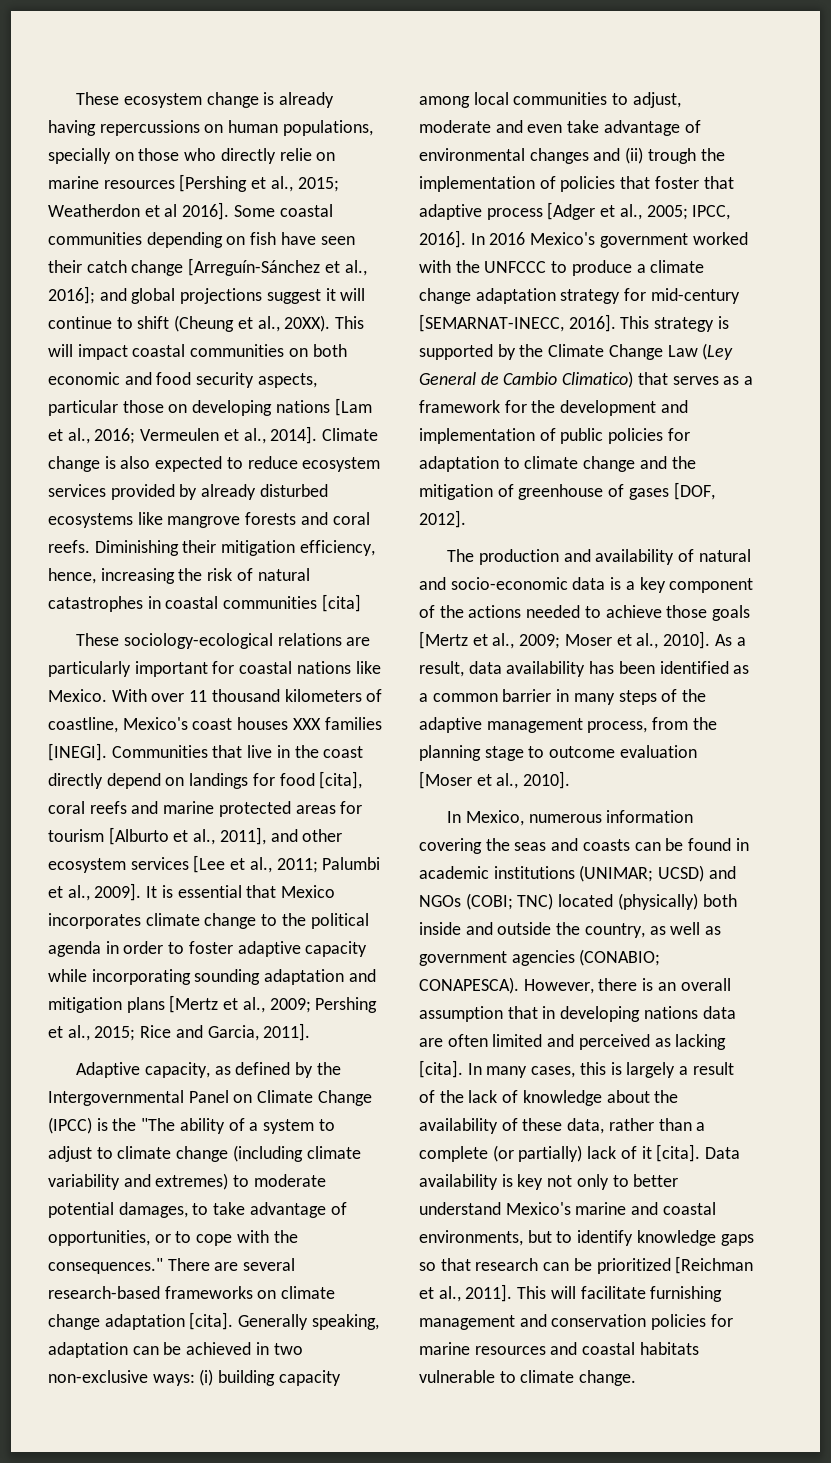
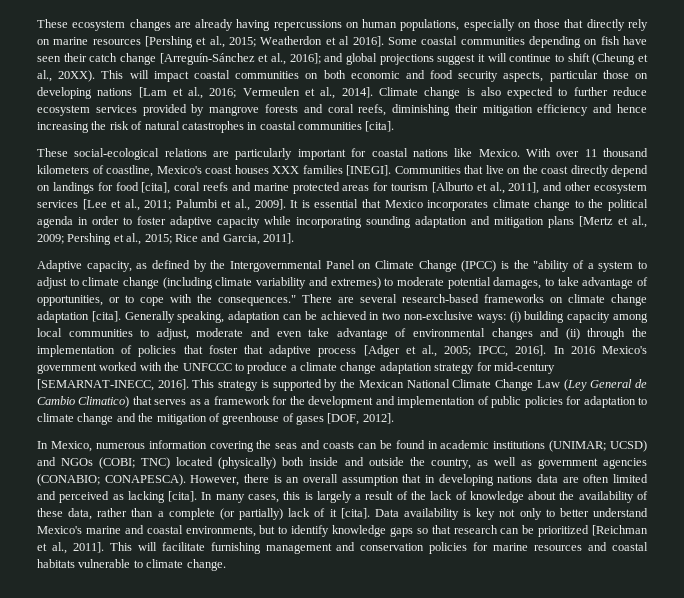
- These ecosystem change is already having repercussions on human populations, specially on those who directly relie on marine resources [Pershing et al., 2015; Weatherdon et al 2016].
+ These ecosystem changes are already having repercussions on human populations, especially on those that directly rely on marine resources [Pershing et al., 2015; Weatherdon et al 2016].
- Climate change is also expected to reduce ecosystem services provided by already disturbed ecosystems like mangrove forests and coral reefs. Diminishing their mitigation efficiency, hence, increasing the risk of natural catastrophes in coastal communities [cita]
- These sociology-ecological relations are particularly important for coastal nations like Mexico.
+ Climate change is also expected to further reduce ecosystem services provided by mangrove forests and coral reefs, diminishing their mitigation efficiency and hence increasing the risk of natural catastrophes in coastal communities [cita].
+ These social-ecological relations are particularly important for coastal nations like Mexico.
- Communities that live in the coast directly depend on landings for food [cita], coral reefs and marine protected areas for tourism [Alburto et al., 2011], and other ecosystem services [Lee et al., 2011; Palumbi et al., 2009].
+ Communities that live on the coast directly depend on landings for food [cita], coral reefs and marine protected areas for tourism [Alburto et al., 2011], and other ecosystem services [Lee et al., 2011; Palumbi et al., 2009].
- Adaptive capacity, as defined by the Intergovernmental Panel on Climate Change (IPCC) is the "The ability of a system to adjust to climate change (including climate variability and extremes) to moderate potential damages, to take advantage of opportunities, or to cope with the consequences."
+ Adaptive capacity, as defined by the Intergovernmental Panel on Climate Change (IPCC) is the "ability of a system to adjust to climate change (including climate variability and extremes) to moderate potential damages, to take advantage of opportunities, or to cope with the consequences."
- Generally speaking, adaptation can be achieved in two non-exclusive ways: (i) building capacity among local communities to adjust, moderate and even take advantage of environmental changes and (ii) trough the implementation of policies that foster that adaptive process [Adger et al., 2005; IPCC, 2016].
+ Generally speaking, adaptation can be achieved in two non-exclusive ways: (i) building capacity among local communities to adjust, moderate and even take advantage of environmental changes and (ii) through the implementation of policies that foster that adaptive process [Adger et al., 2005; IPCC, 2016].
- This strategy is supported by the Climate Change Law (Ley General de Cambio Climatico) that serves as a framework for the development and implementation of public policies for adaptation to climate change and the mitigation of greenhouse of gases [DOF, 2012].
+ This strategy is supported by the Mexican National Climate Change Law (Ley General de Cambio Climatico) that serves as a framework for the development and implementation of public policies for adaptation to climate change and the mitigation of greenhouse of gases [DOF, 2012].
- The production and availability of natural and socio-economic data is a key component of the actions needed to achieve those goals [Mertz et al., 2009; Moser et al., 2010]. As a result, data availability has been identified as a common barrier in many steps of the adaptive management process, from the planning stage to outcome evaluation [Moser et al., 2010].

